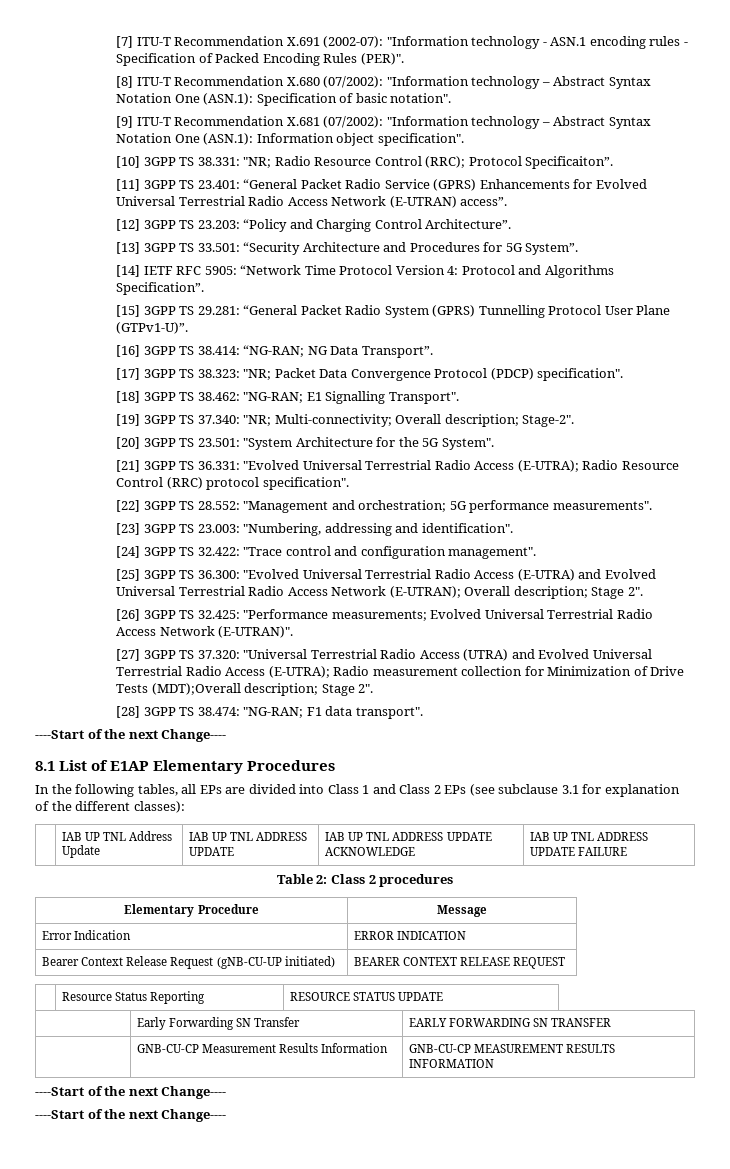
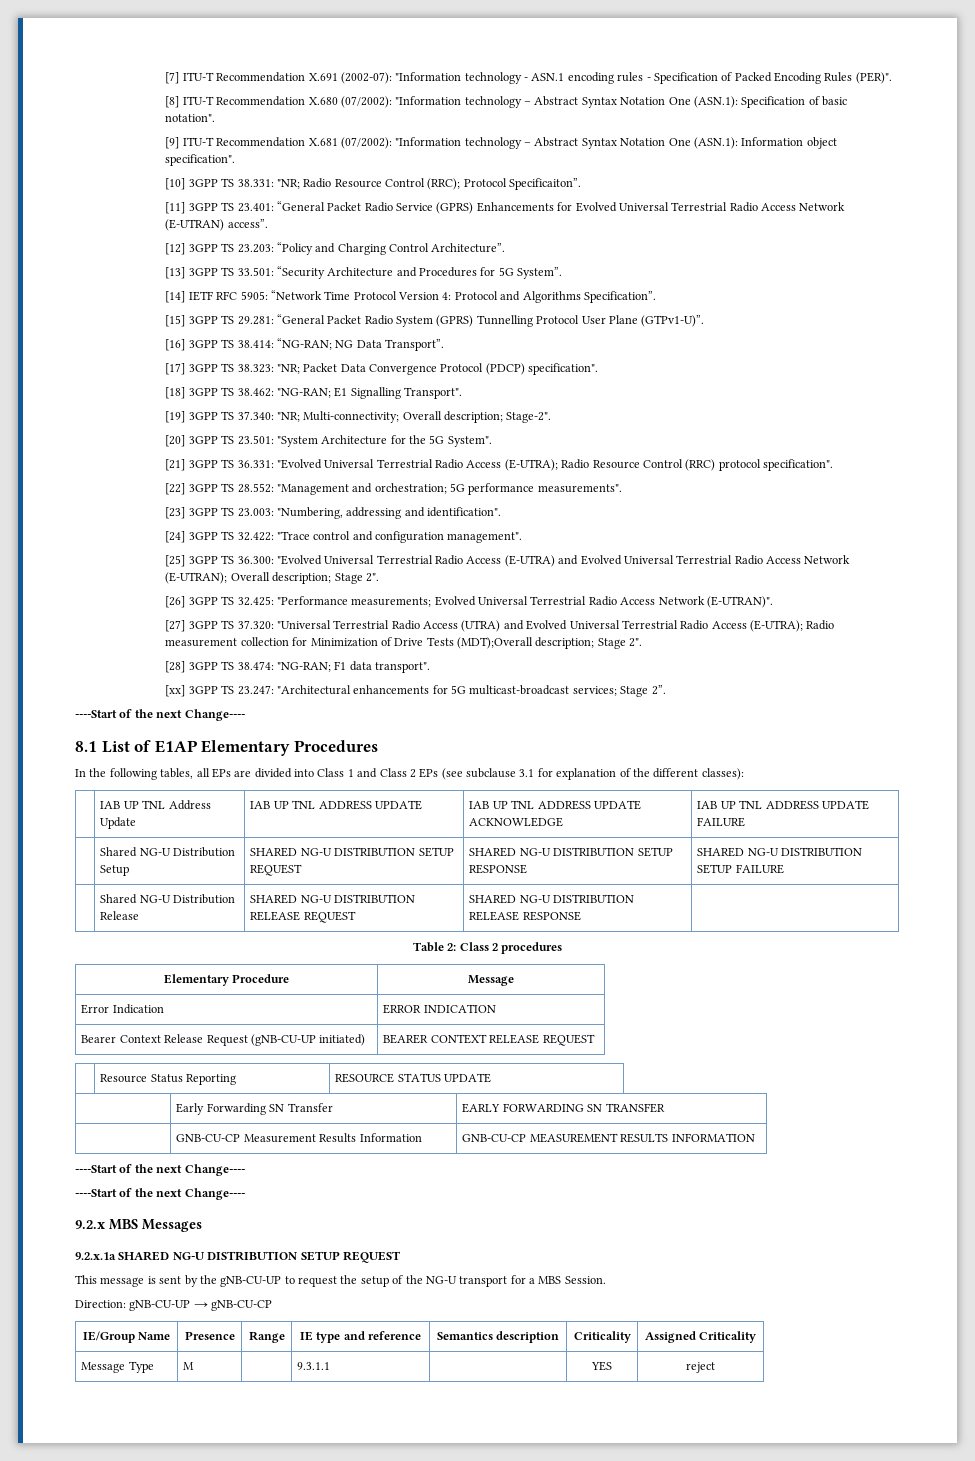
+ [xx] 3GPP TS 23.247: "Architectural enhancements for 5G multicast-broadcast services; Stage 2”.
+ | Shared NG-U Distribution Setup | SHARED NG-U DISTRIBUTION SETUP REQUEST | SHARED NG-U DISTRIBUTION SETUP RESPONSE | SHARED NG-U DISTRIBUTION SETUP FAILURE
+ | Shared NG-U Distribution Release | SHARED NG-U DISTRIBUTION RELEASE REQUEST | SHARED NG-U DISTRIBUTION RELEASE RESPONSE |
+ 9.2.x MBS Messages
+ 9.2.x.1a SHARED NG-U DISTRIBUTION SETUP REQUEST
+ This message is sent by the gNB-CU-UP to request the setup of the NG-U transport for a MBS Session.
+ Direction: gNB-CU-UP → gNB-CU-CP
+ IE/Group Name | Presence | Range | IE type and reference | Semantics description | Criticality | Assigned Criticality
+ Message Type | M | | 9.3.1.1 | | YES | reject

